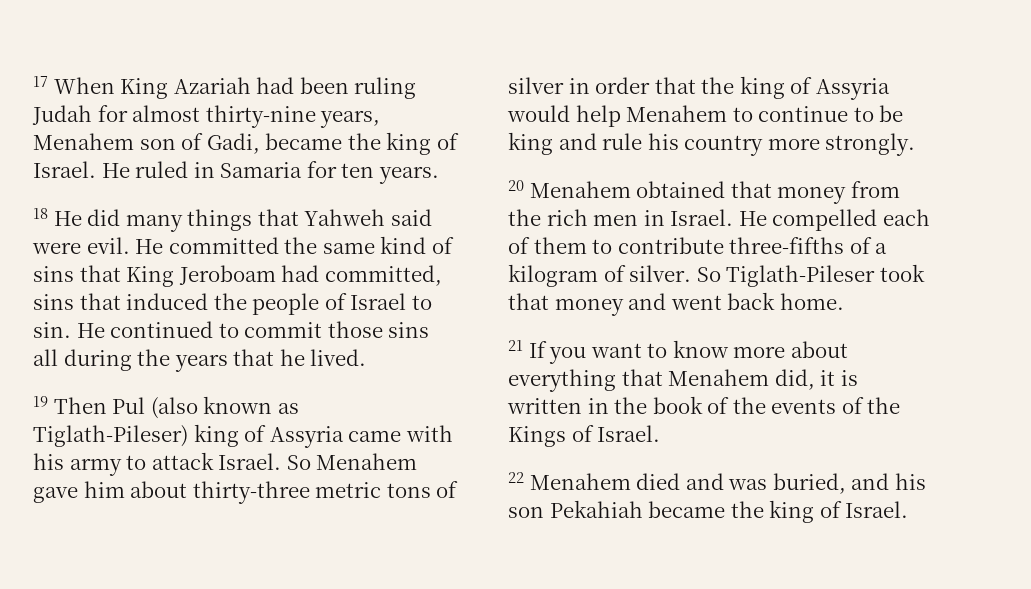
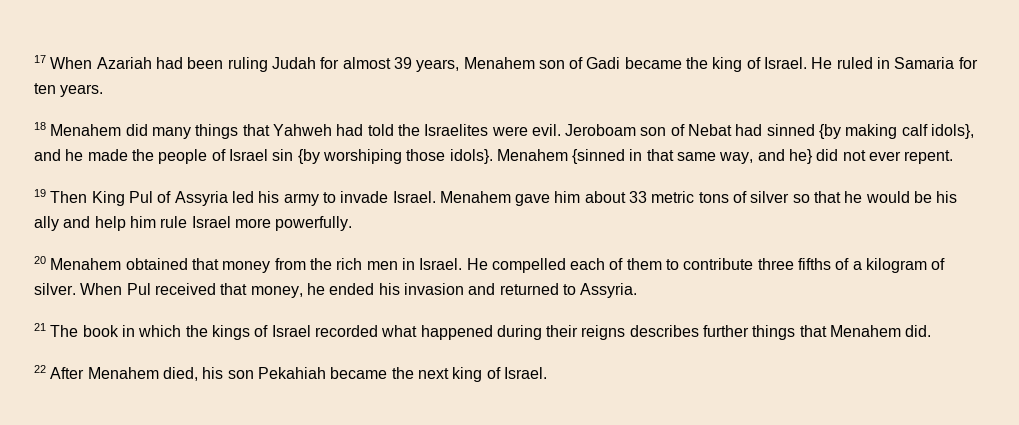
- 17 When King Azariah had been ruling Judah for almost thirty-nine years, Menahem son of Gadi, became the king of Israel.
+ 17 When Azariah had been ruling Judah for almost 39 years, Menahem son of Gadi became the king of Israel.
- 18 He did many things that Yahweh said were evil. He committed the same kind of sins that King Jeroboam had committed, sins that induced the people of Israel to sin. He continued to commit those sins all during the years that he lived.
- 19 Then Pul (also known as Tiglath-Pileser) king of Assyria came with his army to attack Israel. So Menahem gave him about thirty-three metric tons of silver in order that the king of Assyria would help Menahem to continue to be king and rule his country more strongly.
+ 18 Menahem did many things that Yahweh had told the Israelites were evil. Jeroboam son of Nebat had sinned {by making calf idols}, and he made the people of Israel sin {by worshiping those idols}. Menahem {sinned in that same way, and he} did not ever repent.
+ 19 Then King Pul of Assyria led his army to invade Israel. Menahem gave him about 33 metric tons of silver so that he would be his ally and help him rule Israel more powerfully.
- He compelled each of them to contribute three-fifths of a kilogram of silver.
+ He compelled each of them to contribute three fifths of a kilogram of silver.
- So Tiglath-Pileser took that money and went back home.
- 21 If you want to know more about everything that Menahem did, it is written in the book of the events of the Kings of Israel.
- 22 Menahem died and was buried, and his son Pekahiah became the king of Israel.
+ When Pul received that money, he ended his invasion and returned to Assyria.
+ 21 The book in which the kings of Israel recorded what happened during their reigns describes further things that Menahem did.
+ 22 After Menahem died, his son Pekahiah became the next king of Israel.

